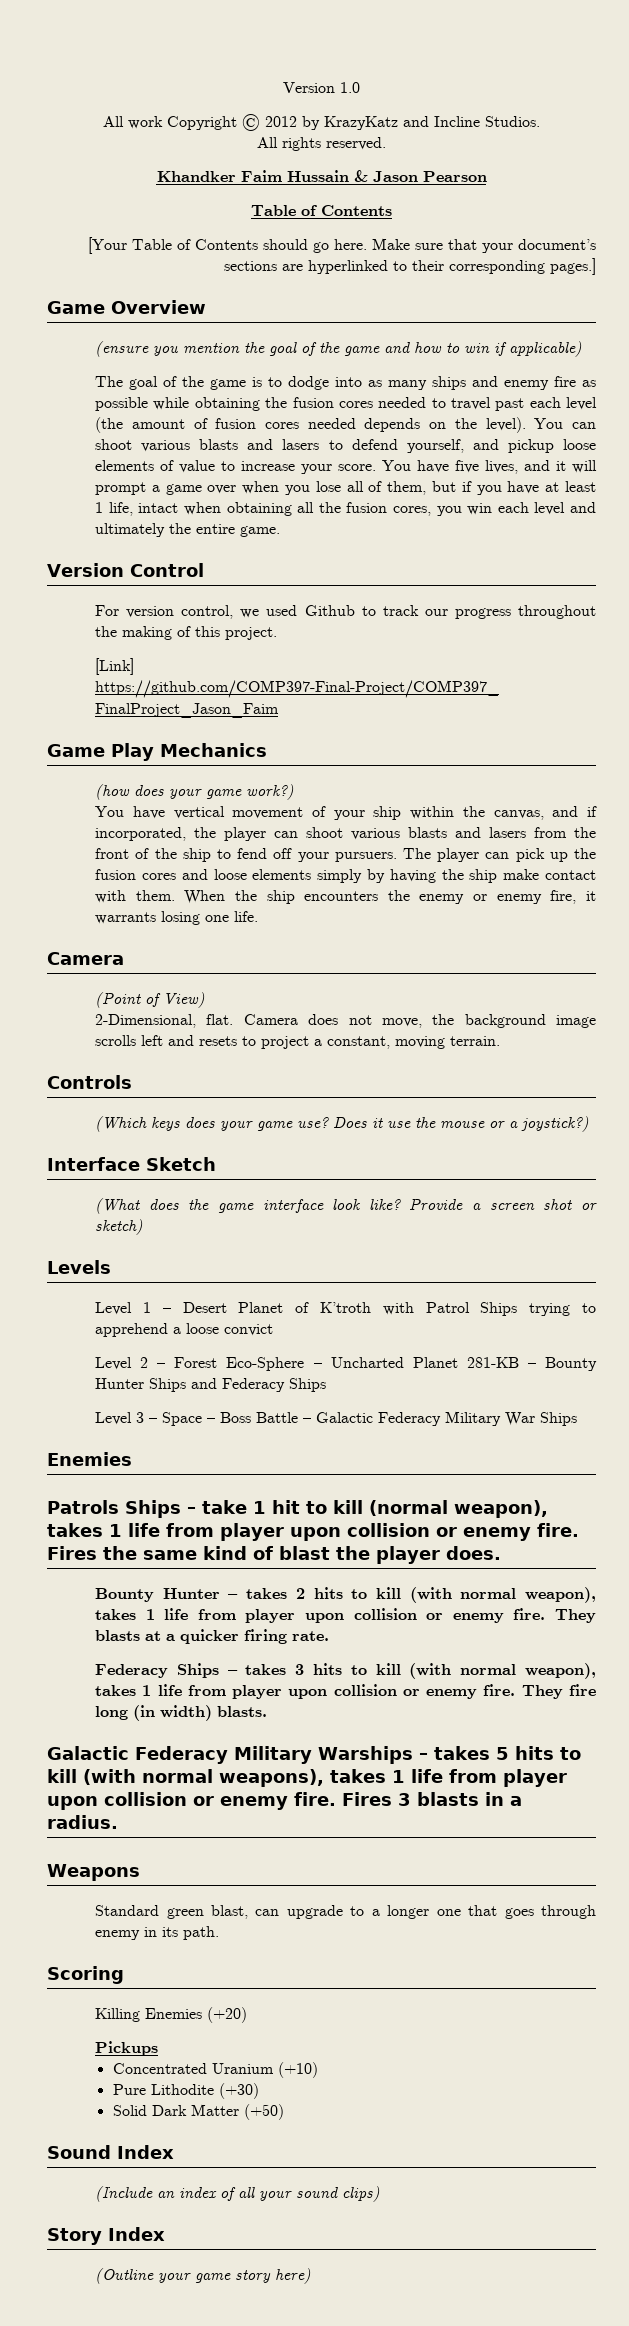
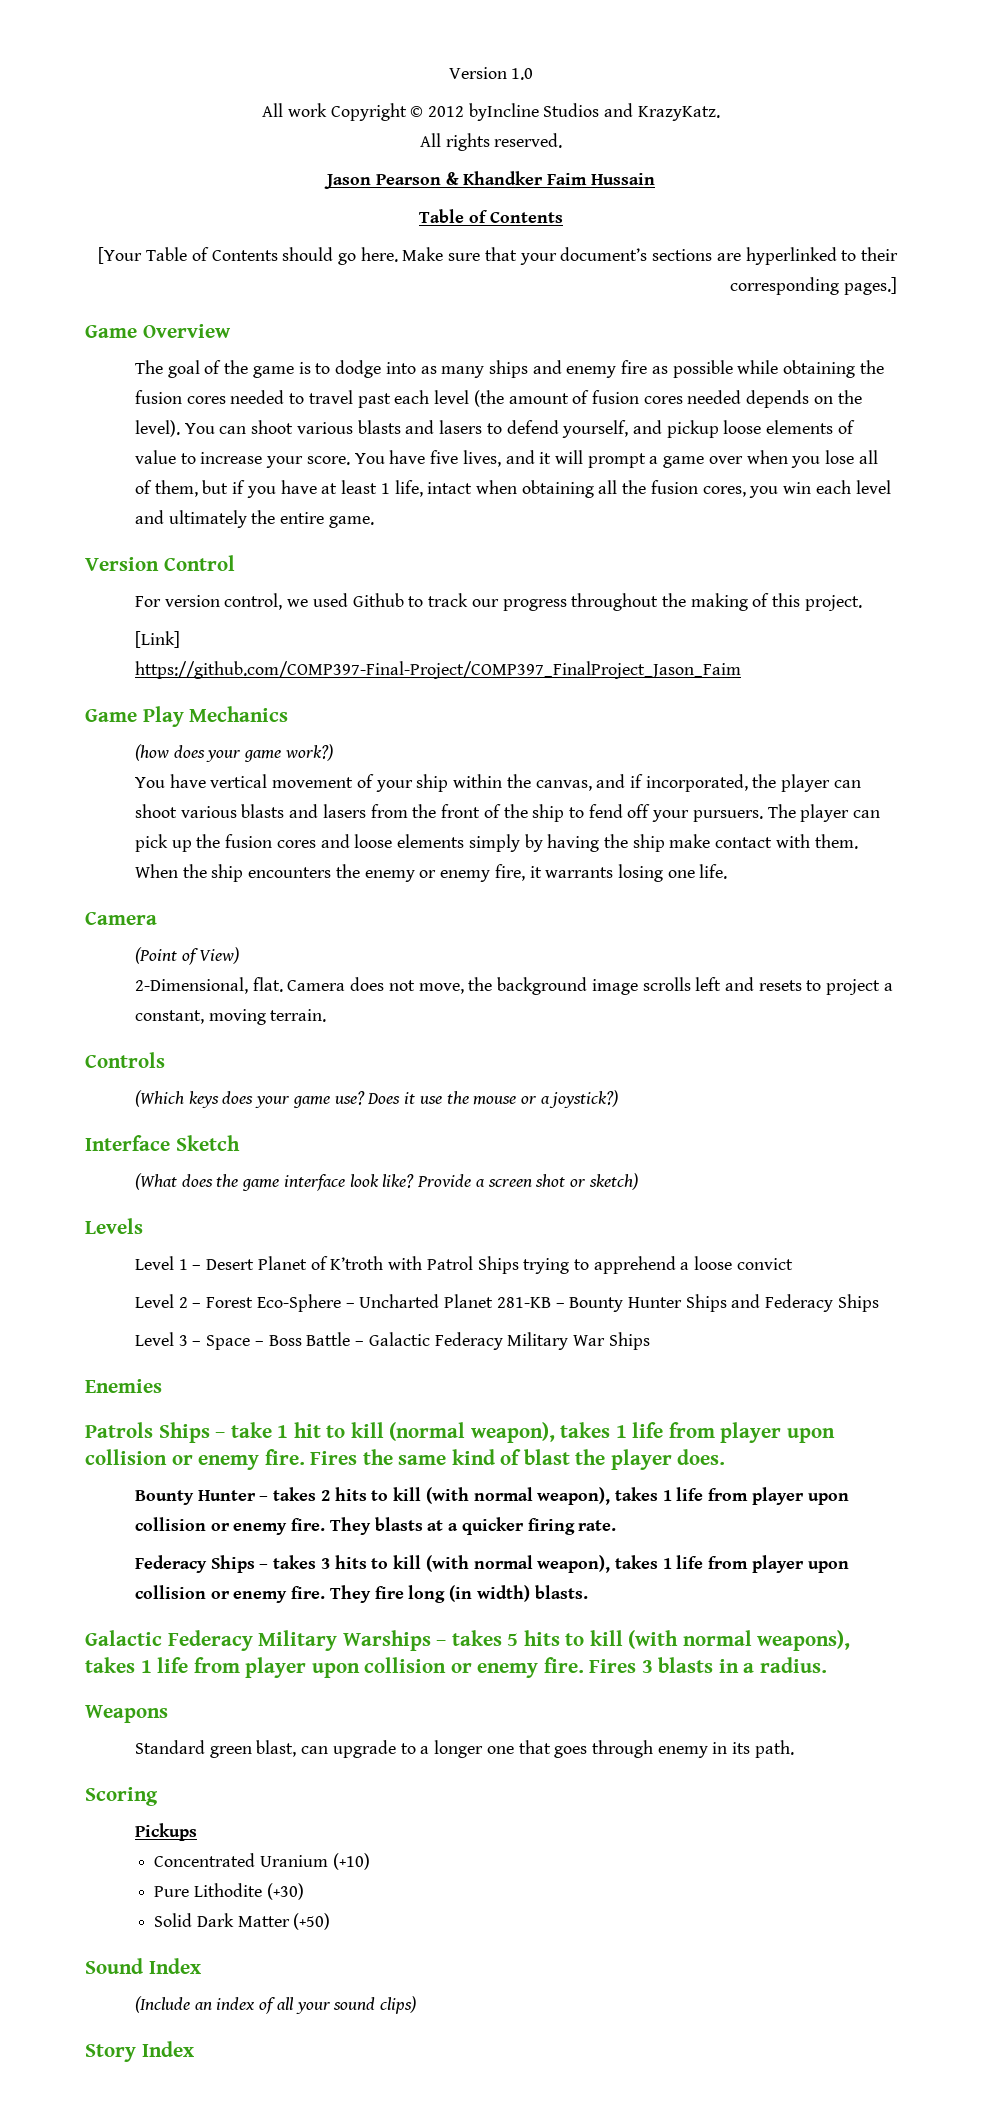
- All work Copyright © 2012 by KrazyKatz and Incline Studios.
+ All work Copyright © 2012 byIncline Studios and KrazyKatz.
- Khandker Faim Hussain & Jason Pearson
+ Jason Pearson & Khandker Faim Hussain
- (ensure you mention the goal of the game and how to win if applicable)
- Killing Enemies (+20)
- (Outline your game story here)

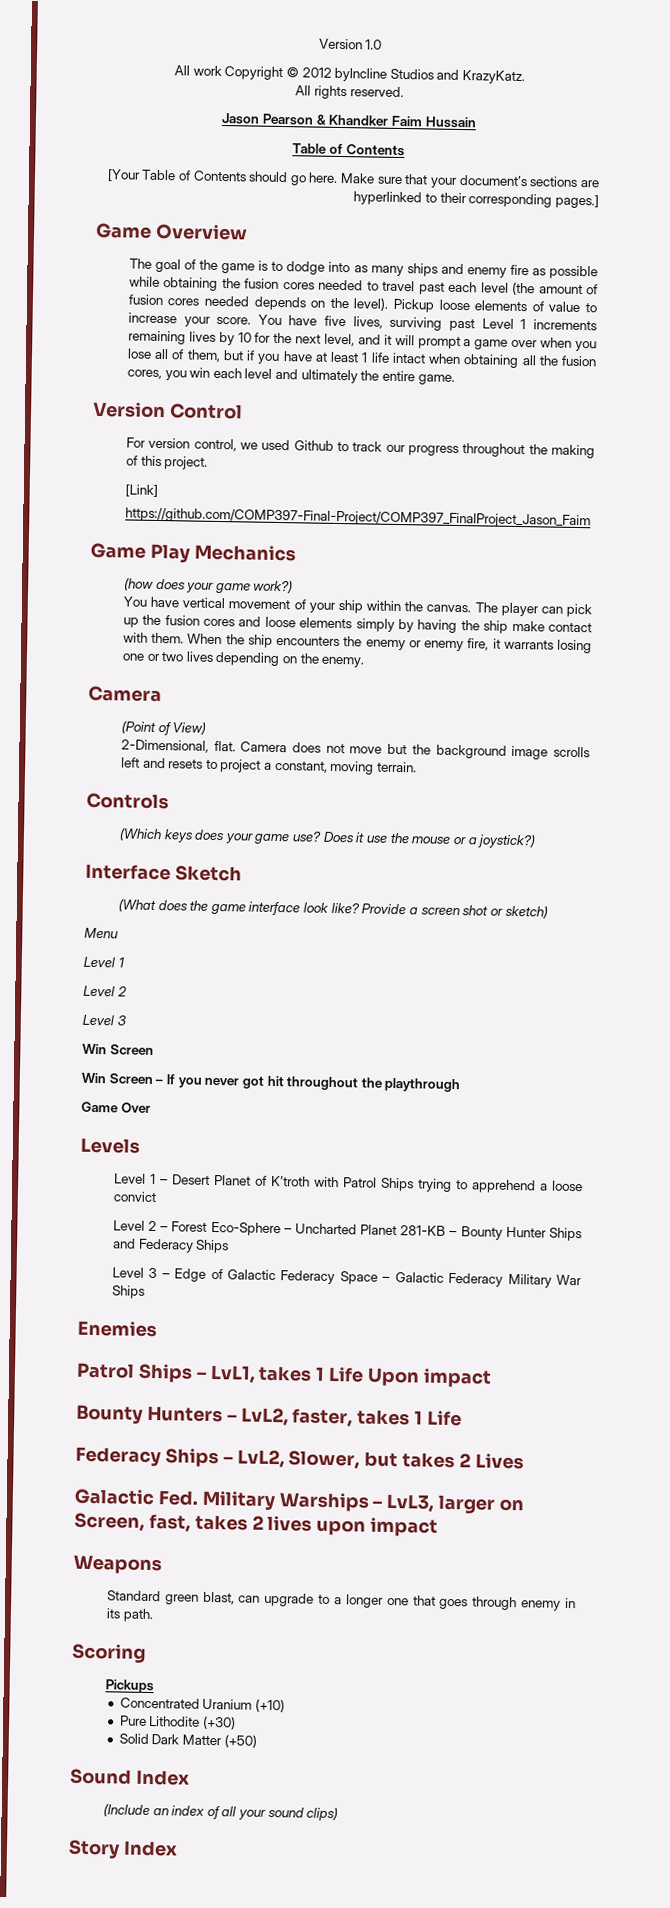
- You can shoot various blasts and lasers to defend yourself, and pickup loose elements of value to increase your score.
+ Pickup loose elements of value to increase your score.
- You have five lives, and it will prompt a game over when you lose all of them, but if you have at least 1 life, intact when obtaining all the fusion cores, you win each level and ultimately the entire game.
+ You have five lives, surviving past Level 1 increments remaining lives by 10 for the next level, and it will prompt a game over when you lose all of them, but if you have at least 1 life intact when obtaining all the fusion cores, you win each level and ultimately the entire game.
- You have vertical movement of your ship within the canvas, and if incorporated, the player can shoot various blasts and lasers from the front of the ship to fend off your pursuers.
+ You have vertical movement of your ship within the canvas.
- When the ship encounters the enemy or enemy fire, it warrants losing one life.
+ When the ship encounters the enemy or enemy fire, it warrants losing one or two lives depending on the enemy.
- Camera does not move, the background image scrolls left and resets to project a constant, moving terrain.
+ Camera does not move but the background image scrolls left and resets to project a constant, moving terrain.
+ Menu
+ Level 1
+ Level 2
+ Level 3
+ Win Screen
+ Win Screen – If you never got hit throughout the playthrough
+ Game Over
- Level 3 – Space – Boss Battle – Galactic Federacy Military War Ships
+ Level 3 – Edge of Galactic Federacy Space – Galactic Federacy Military War Ships
- Patrols Ships – take 1 hit to kill (normal weapon), takes 1 life from player upon collision or enemy fire. Fires the same kind of blast the player does.
- Bounty Hunter – takes 2 hits to kill (with normal weapon), takes 1 life from player upon collision or enemy fire. They blasts at a quicker firing rate.
- Federacy Ships – takes 3 hits to kill (with normal weapon), takes 1 life from player upon collision or enemy fire. They fire long (in width) blasts.
- Galactic Federacy Military Warships – takes 5 hits to kill (with normal weapons), takes 1 life from player upon collision or enemy fire. Fires 3 blasts in a radius.
+ Patrol Ships – LvL1, takes 1 Life Upon impact
+ Bounty Hunters – LvL2, faster, takes 1 Life
+ Federacy Ships – LvL2, Slower, but takes 2 Lives
+ Galactic Fed. Military Warships – LvL3, larger on Screen, fast, takes 2 lives upon impact

